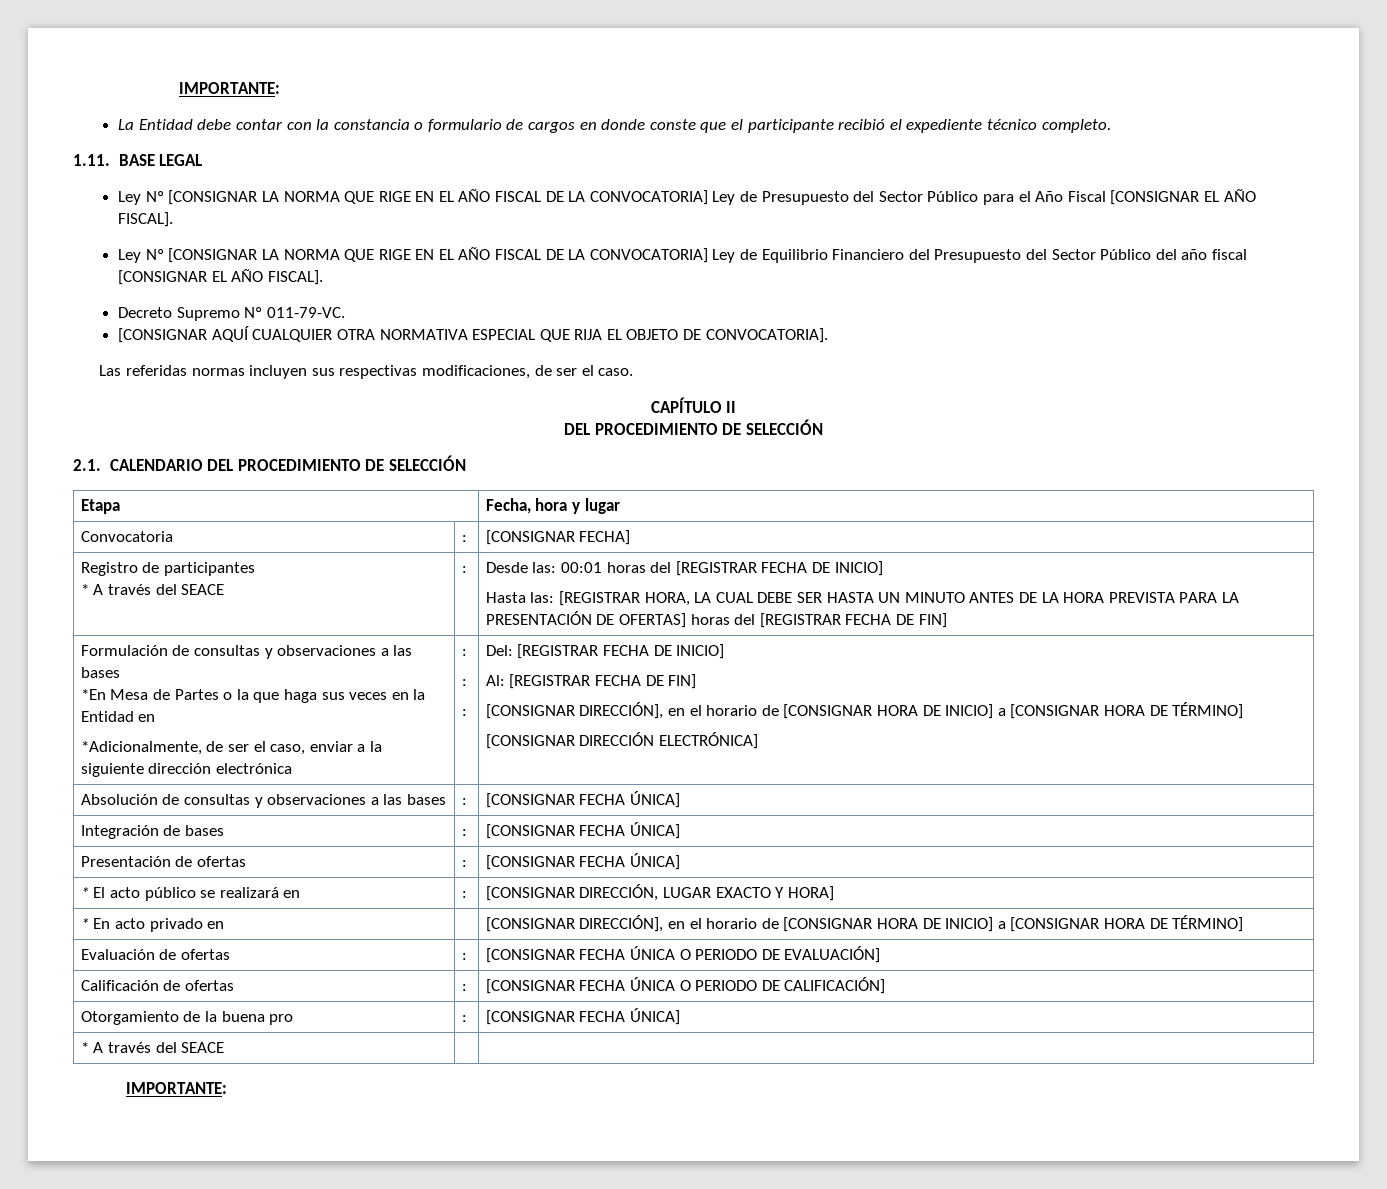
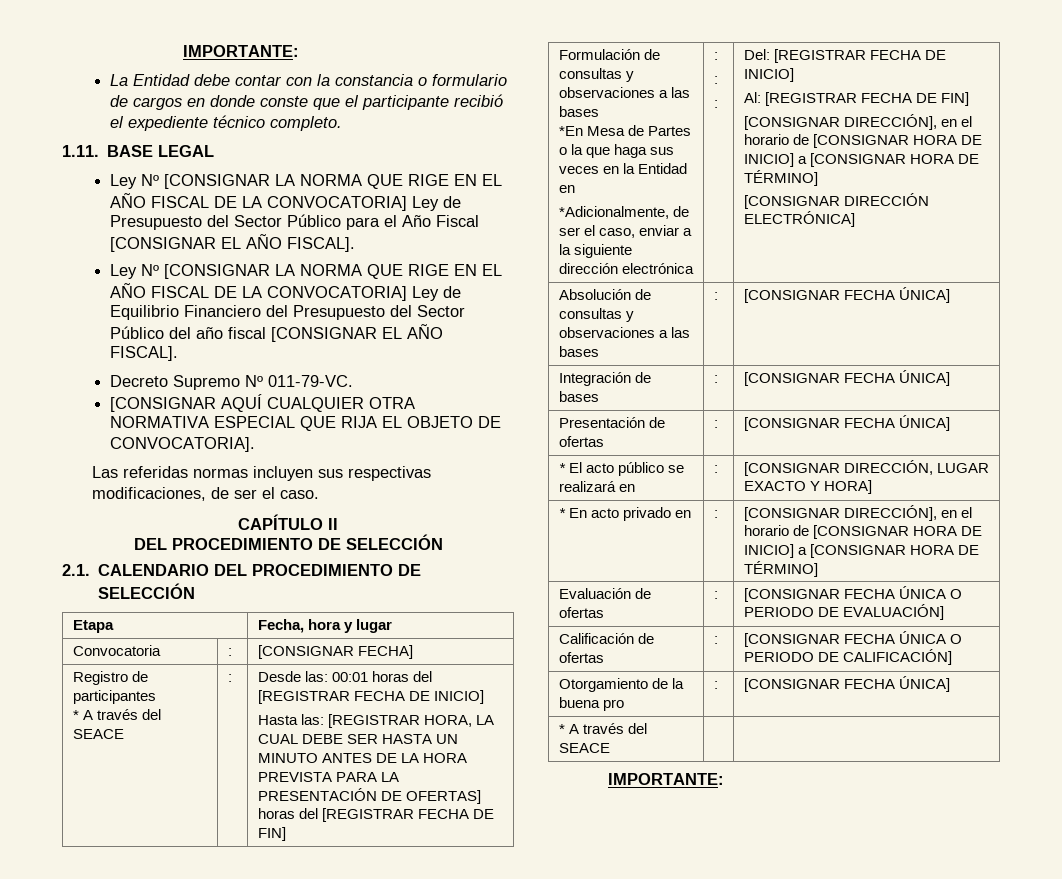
- * En acto privado en | | [CONSIGNAR DIRECCIÓN], en el horario de [CONSIGNAR HORA DE INICIO] a [CONSIGNAR HORA DE TÉRMINO]
+ * En acto privado en | : | [CONSIGNAR DIRECCIÓN], en el horario de [CONSIGNAR HORA DE INICIO] a [CONSIGNAR HORA DE TÉRMINO]

